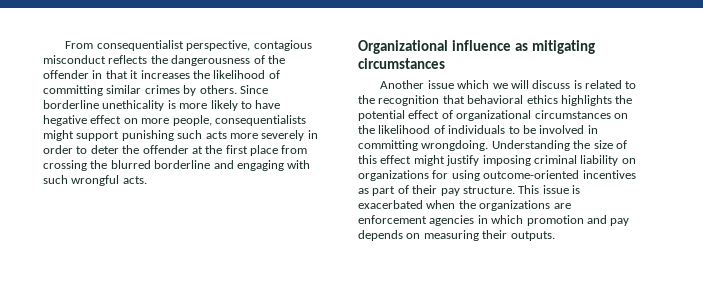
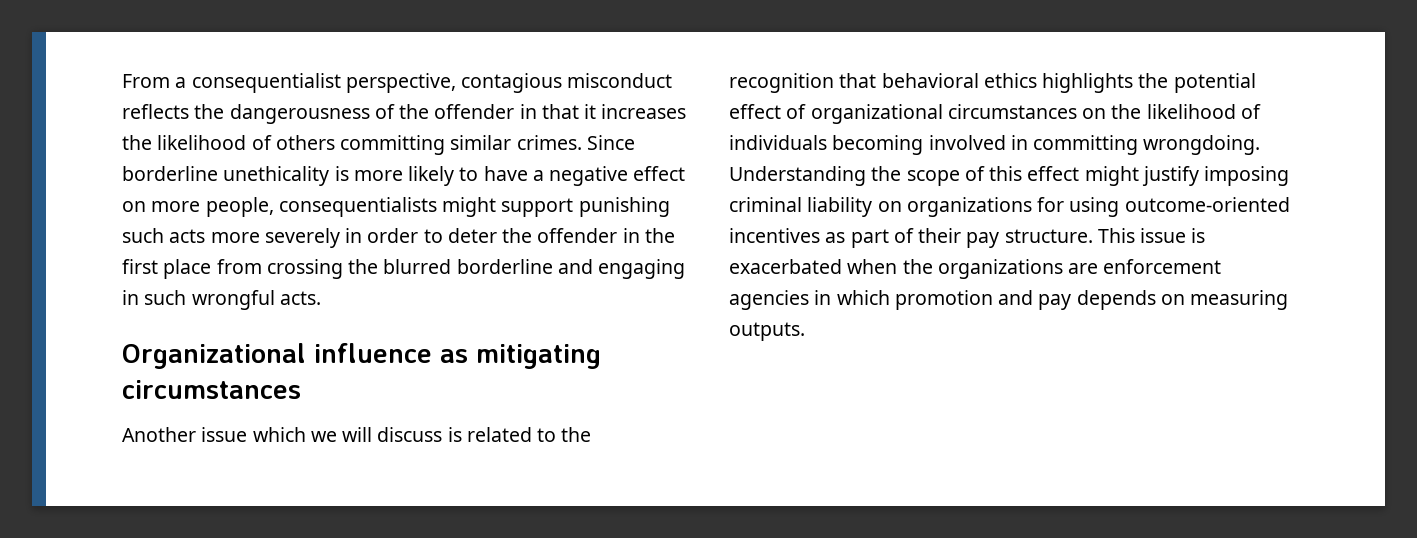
- From consequentialist perspective, contagious misconduct reflects the dangerousness of the offender in that it increases the likelihood of committing similar crimes by others.
+ From a consequentialist perspective, contagious misconduct reflects the dangerousness of the offender in that it increases the likelihood of others committing similar crimes.
- Since borderline unethicality is more likely to have hegative effect on more people, consequentialists might support punishing such acts more severely in order to deter the offender at the first place from crossing the blurred borderline and engaging with such wrongful acts.
+ Since borderline unethicality is more likely to have a negative effect on more people, consequentialists might support punishing such acts more severely in order to deter the offender in the first place from crossing the blurred borderline and engaging in such wrongful acts.
- Another issue which we will discuss is related to the recognition that behavioral ethics highlights the potential effect of organizational circumstances on the likelihood of individuals to be involved in committing wrongdoing.
+ Another issue which we will discuss is related to the recognition that behavioral ethics highlights the potential effect of organizational circumstances on the likelihood of individuals becoming involved in committing wrongdoing.
- Understanding the size of this effect might justify imposing criminal liability on organizations for using outcome-oriented incentives as part of their pay structure.
+ Understanding the scope of this effect might justify imposing criminal liability on organizations for using outcome-oriented incentives as part of their pay structure.
- This issue is exacerbated when the organizations are enforcement agencies in which promotion and pay depends on measuring their outputs.
+ This issue is exacerbated when the organizations are enforcement agencies in which promotion and pay depends on measuring outputs.

